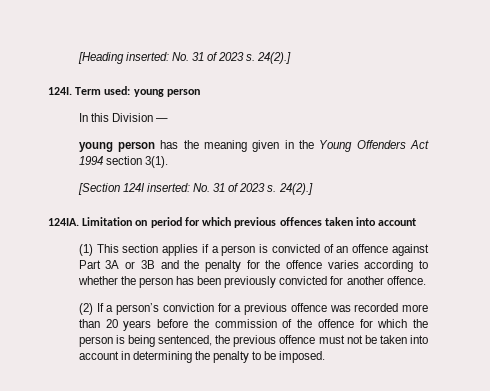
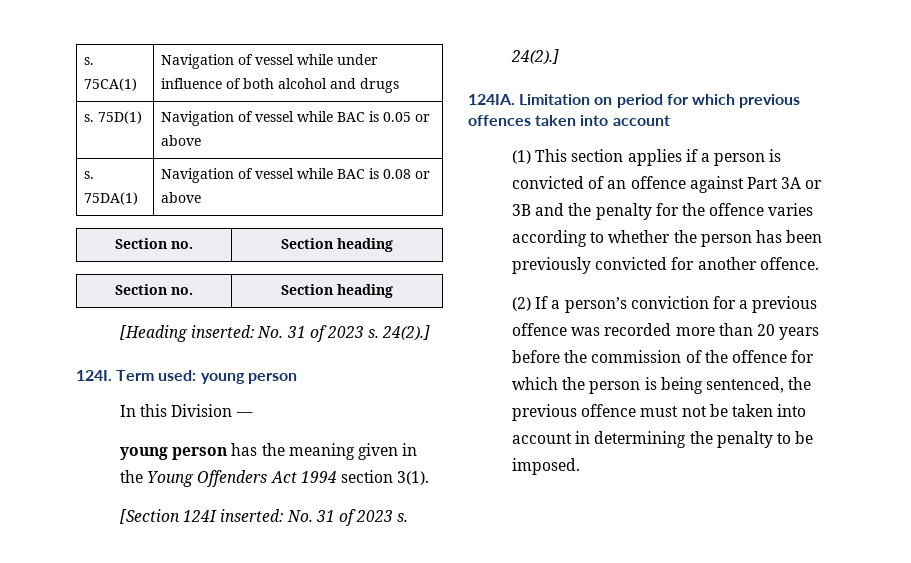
+ s. 75CA(1) | Navigation of vessel while under influence of both alcohol and drugs
+ s. 75D(1) | Navigation of vessel while BAC is 0.05 or above
+ s. 75DA(1) | Navigation of vessel while BAC is 0.08 or above
+ Section no. | Section heading
+ Section no. | Section heading

